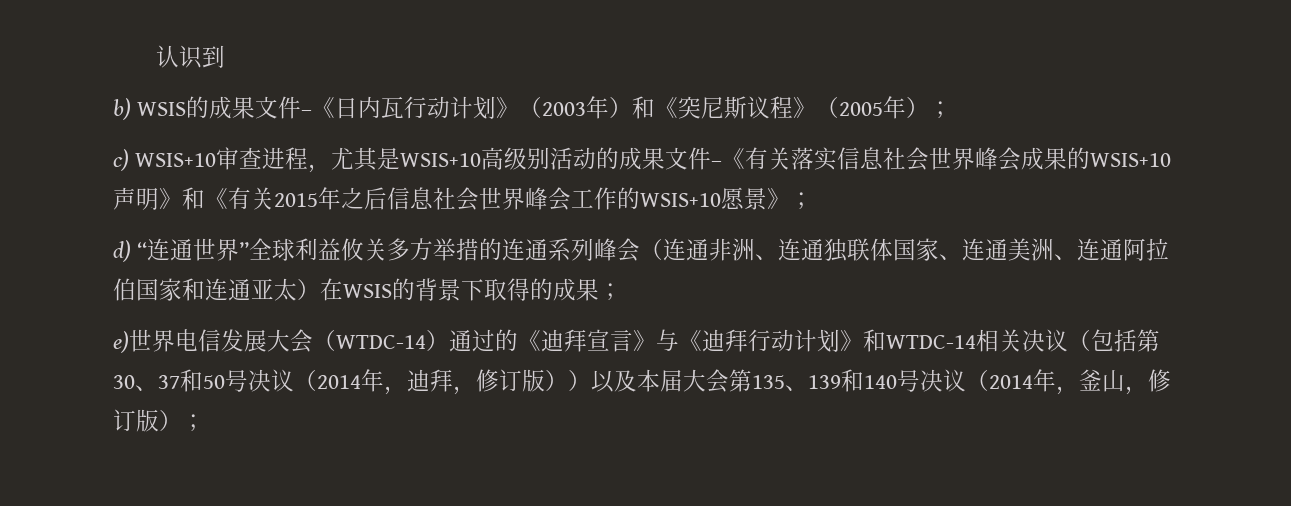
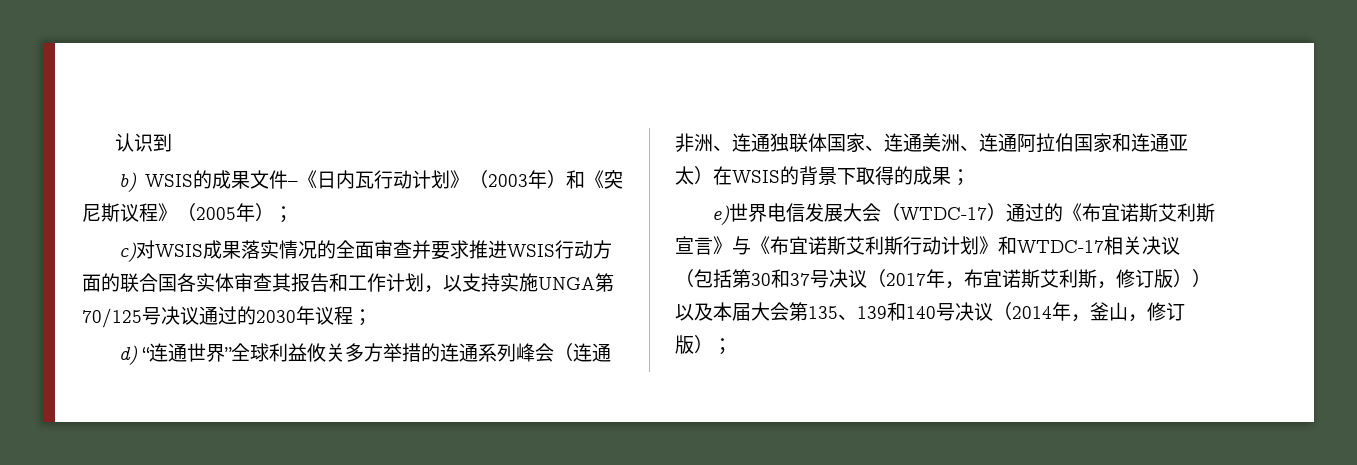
- c) WSIS+10审查进程，尤其是WSIS+10高级别活动的成果文件–《有关落实信息社会世界峰会成果的WSIS+10声明》和《有关2015年之后信息社会世界峰会工作的WSIS+10愿景》；
+ c)对WSIS成果落实情况的全面审查并要求推进WSIS行动方面的联合国各实体审查其报告和工作计划，以支持实施UNGA第70/125号决议通过的2030年议程；
- e)世界电信发展大会（WTDC-14）通过的《迪拜宣言》与《迪拜行动计划》和WTDC-14相关决议（包括第30、37和50号决议（2014年，迪拜，修订版））以及本届大会第135、139和140号决议（2014年，釜山，修订版）；
+ e)世界电信发展大会（WTDC-17）通过的《布宜诺斯艾利斯宣言》与《布宜诺斯艾利斯行动计划》和WTDC-17相关决议（包括第30和37号决议（2017年，布宜诺斯艾利斯，修订版））以及本届大会第135、139和140号决议（2014年，釜山，修订版）；

